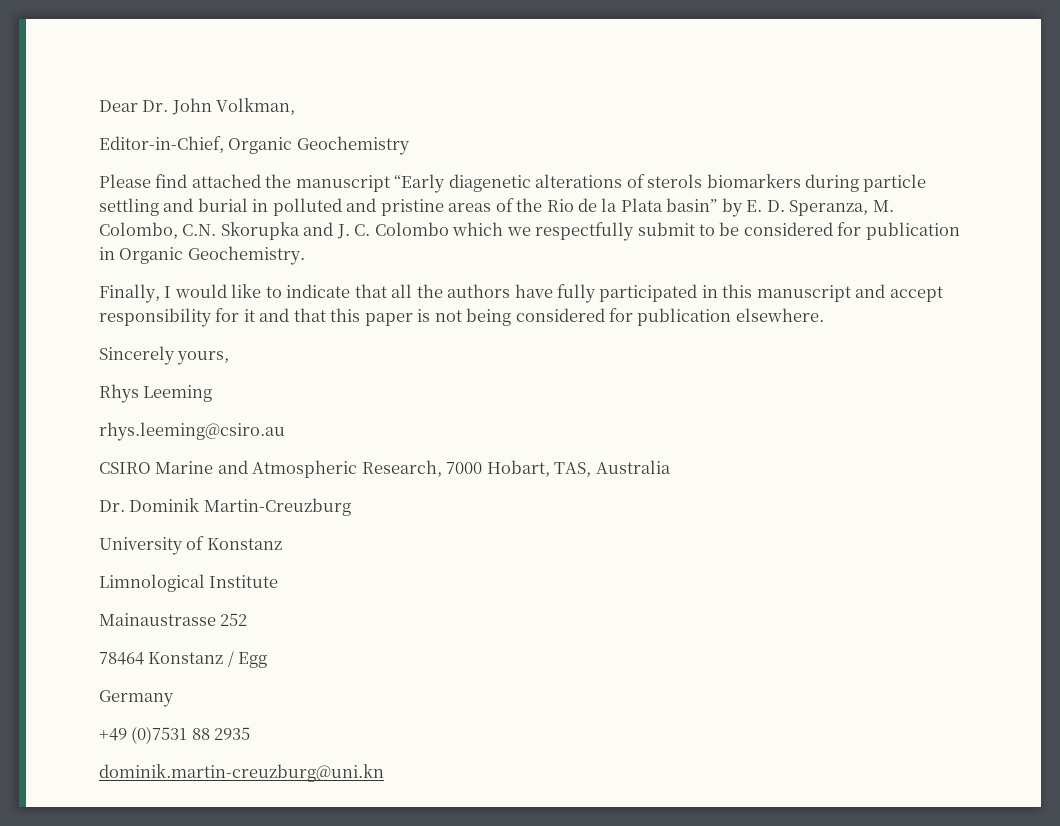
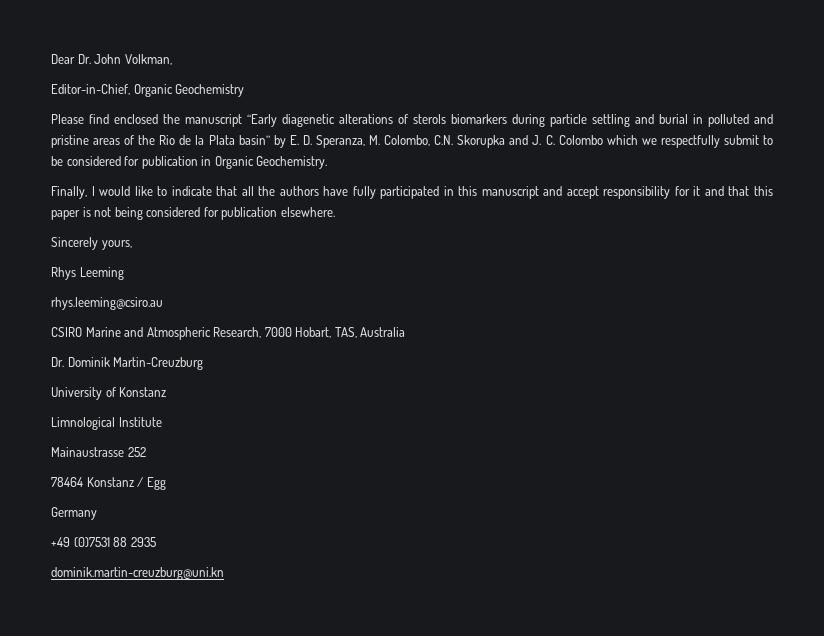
- Please find attached the manuscript “Early diagenetic alterations of sterols biomarkers during particle settling and burial in polluted and pristine areas of the Rio de la Plata basin” by E. D. Speranza, M. Colombo, C.N. Skorupka and J. C. Colombo which we respectfully submit to be considered for publication in Organic Geochemistry.
+ Please find enclosed the manuscript “Early diagenetic alterations of sterols biomarkers during particle settling and burial in polluted and pristine areas of the Rio de la Plata basin” by E. D. Speranza, M. Colombo, C.N. Skorupka and J. C. Colombo which we respectfully submit to be considered for publication in Organic Geochemistry.

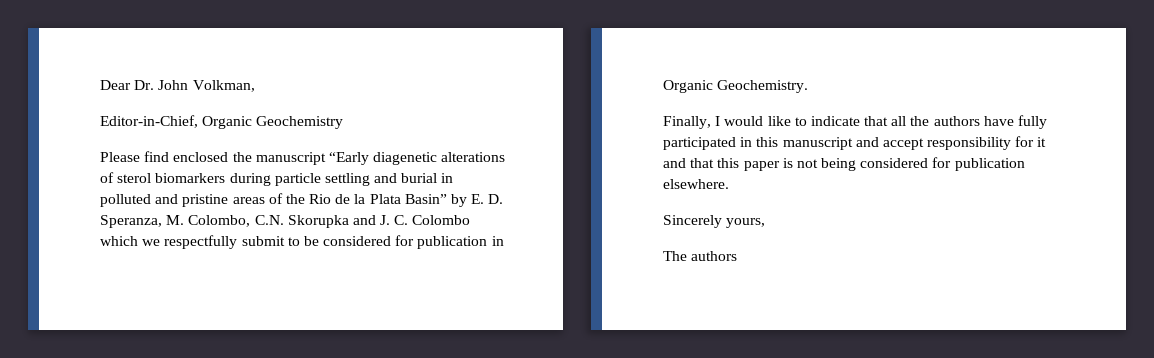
- Please find enclosed the manuscript “Early diagenetic alterations of sterols biomarkers during particle settling and burial in polluted and pristine areas of the Rio de la Plata basin” by E. D. Speranza, M. Colombo, C.N. Skorupka and J. C. Colombo which we respectfully submit to be considered for publication in Organic Geochemistry.
+ Please find enclosed the manuscript “Early diagenetic alterations of sterol biomarkers during particle settling and burial in polluted and pristine areas of the Rio de la Plata Basin” by E. D. Speranza, M. Colombo, C.N. Skorupka and J. C. Colombo which we respectfully submit to be considered for publication in Organic Geochemistry.
- Rhys Leeming
- rhys.leeming@csiro.au
- CSIRO Marine and Atmospheric Research, 7000 Hobart, TAS, Australia
- Dr. Dominik Martin-Creuzburg
- University of Konstanz
- Limnological Institute
- Mainaustrasse 252
- 78464 Konstanz / Egg
- Germany
- +49 (0)7531 88 2935
- dominik.martin-creuzburg@uni.kn
+ The authors

